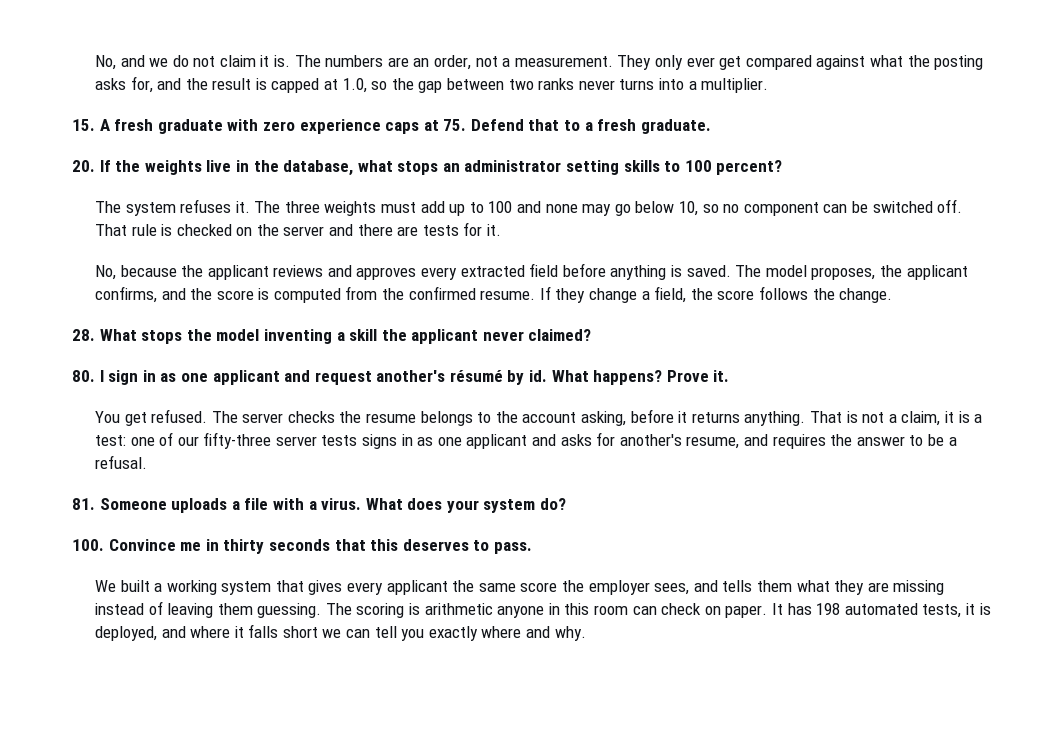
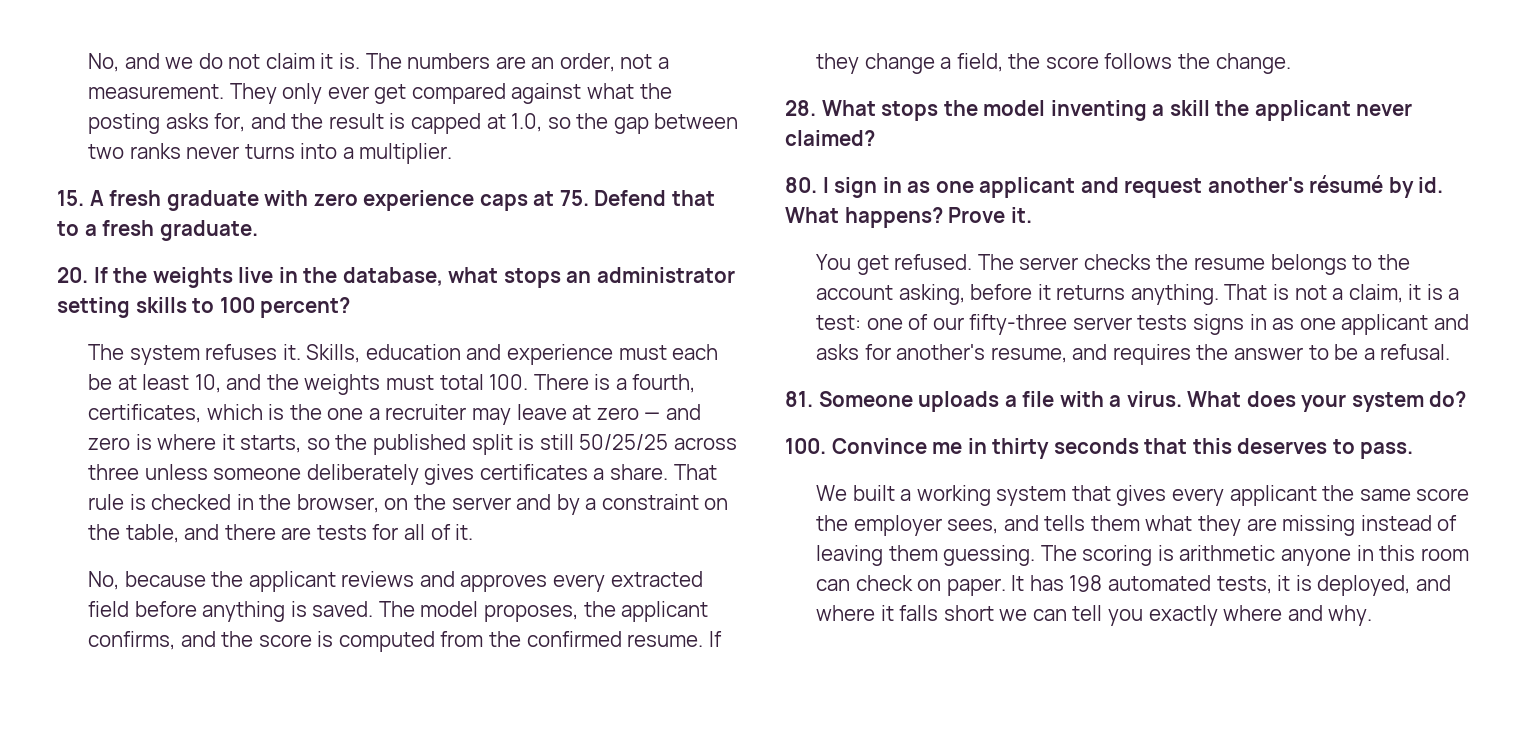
- The three weights must add up to 100 and none may go below 10, so no component can be switched off.
+ Skills, education and experience must each be at least 10, and the weights must total 100. There is a fourth, certificates, which is the one a recruiter may leave at zero — and zero is where it starts, so the published split is still 50/25/25 across three unless someone deliberately gives certificates a share.
- That rule is checked on the server and there are tests for it.
+ That rule is checked in the browser, on the server and by a constraint on the table, and there are tests for all of it.

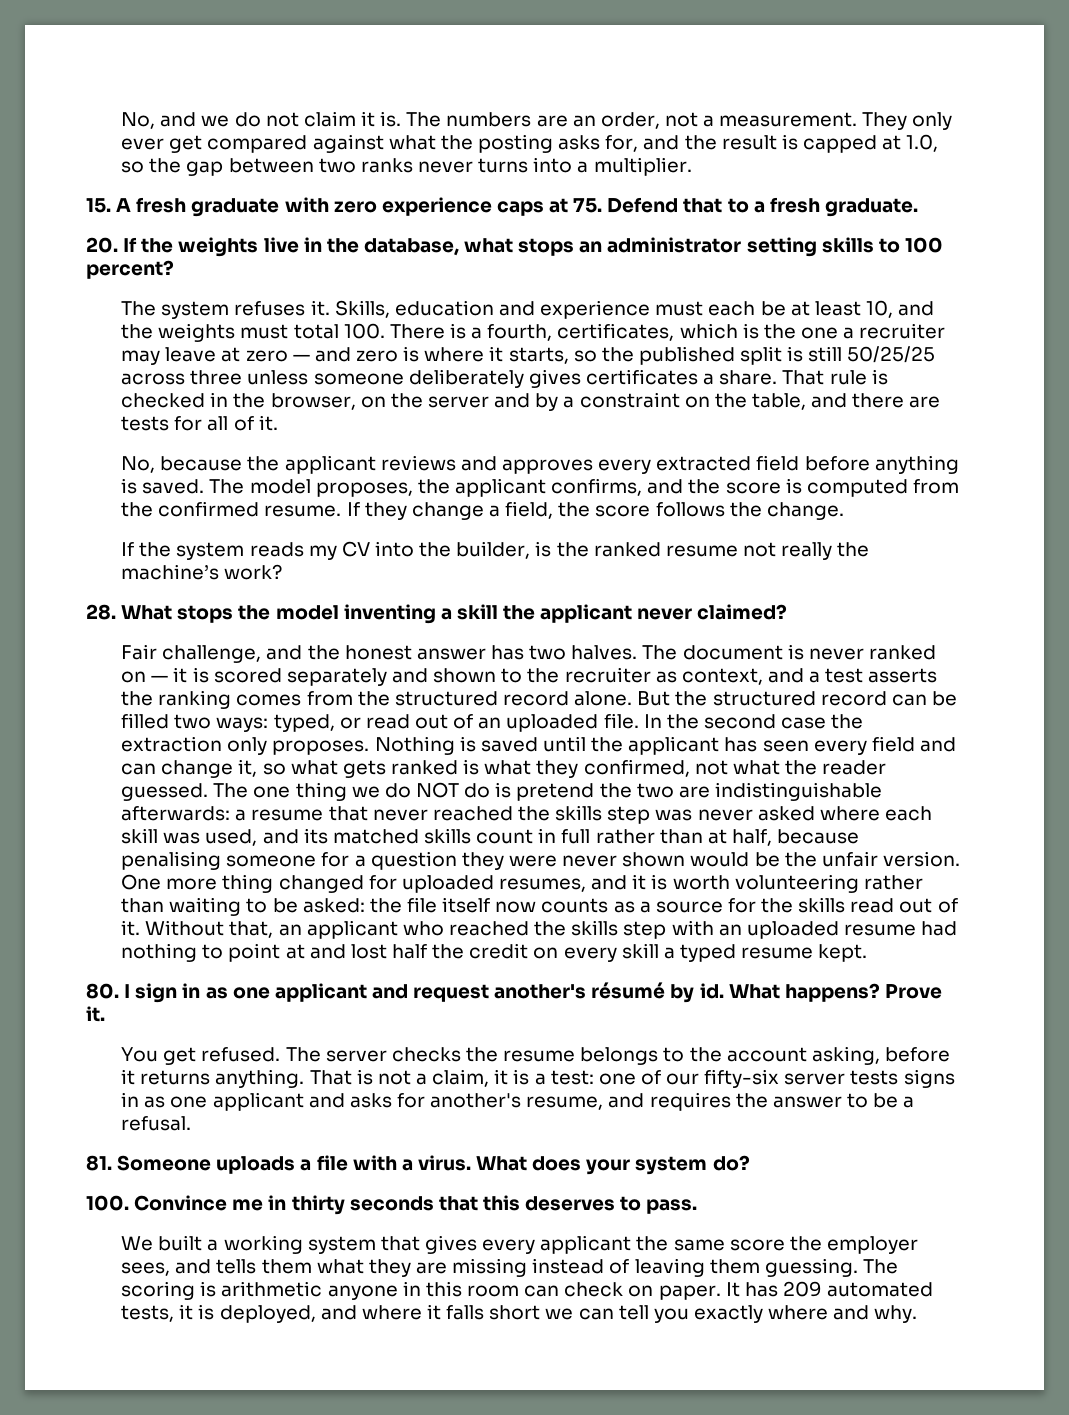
+ If the system reads my CV into the builder, is the ranked resume not really the machine’s work?
+ Fair challenge, and the honest answer has two halves. The document is never ranked on — it is scored separately and shown to the recruiter as context, and a test asserts the ranking comes from the structured record alone. But the structured record can be filled two ways: typed, or read out of an uploaded file. In the second case the extraction only proposes. Nothing is saved until the applicant has seen every field and can change it, so what gets ranked is what they confirmed, not what the reader guessed. The one thing we do NOT do is pretend the two are indistinguishable afterwards: a resume that never reached the skills step was never asked where each skill was used, and its matched skills count in full rather than at half, because penalising someone for a question they were never shown would be the unfair version. One more thing changed for uploaded resumes, and it is worth volunteering rather than waiting to be asked: the file itself now counts as a source for the skills read out of it. Without that, an applicant who reached the skills step with an uploaded resume had nothing to point at and lost half the credit on every skill a typed resume kept.
- That is not a claim, it is a test: one of our fifty-three server tests signs in as one applicant and asks for another's resume, and requires the answer to be a refusal.
+ That is not a claim, it is a test: one of our fifty-six server tests signs in as one applicant and asks for another's resume, and requires the answer to be a refusal.
- It has 198 automated tests, it is deployed, and where it falls short we can tell you exactly where and why.
+ It has 209 automated tests, it is deployed, and where it falls short we can tell you exactly where and why.

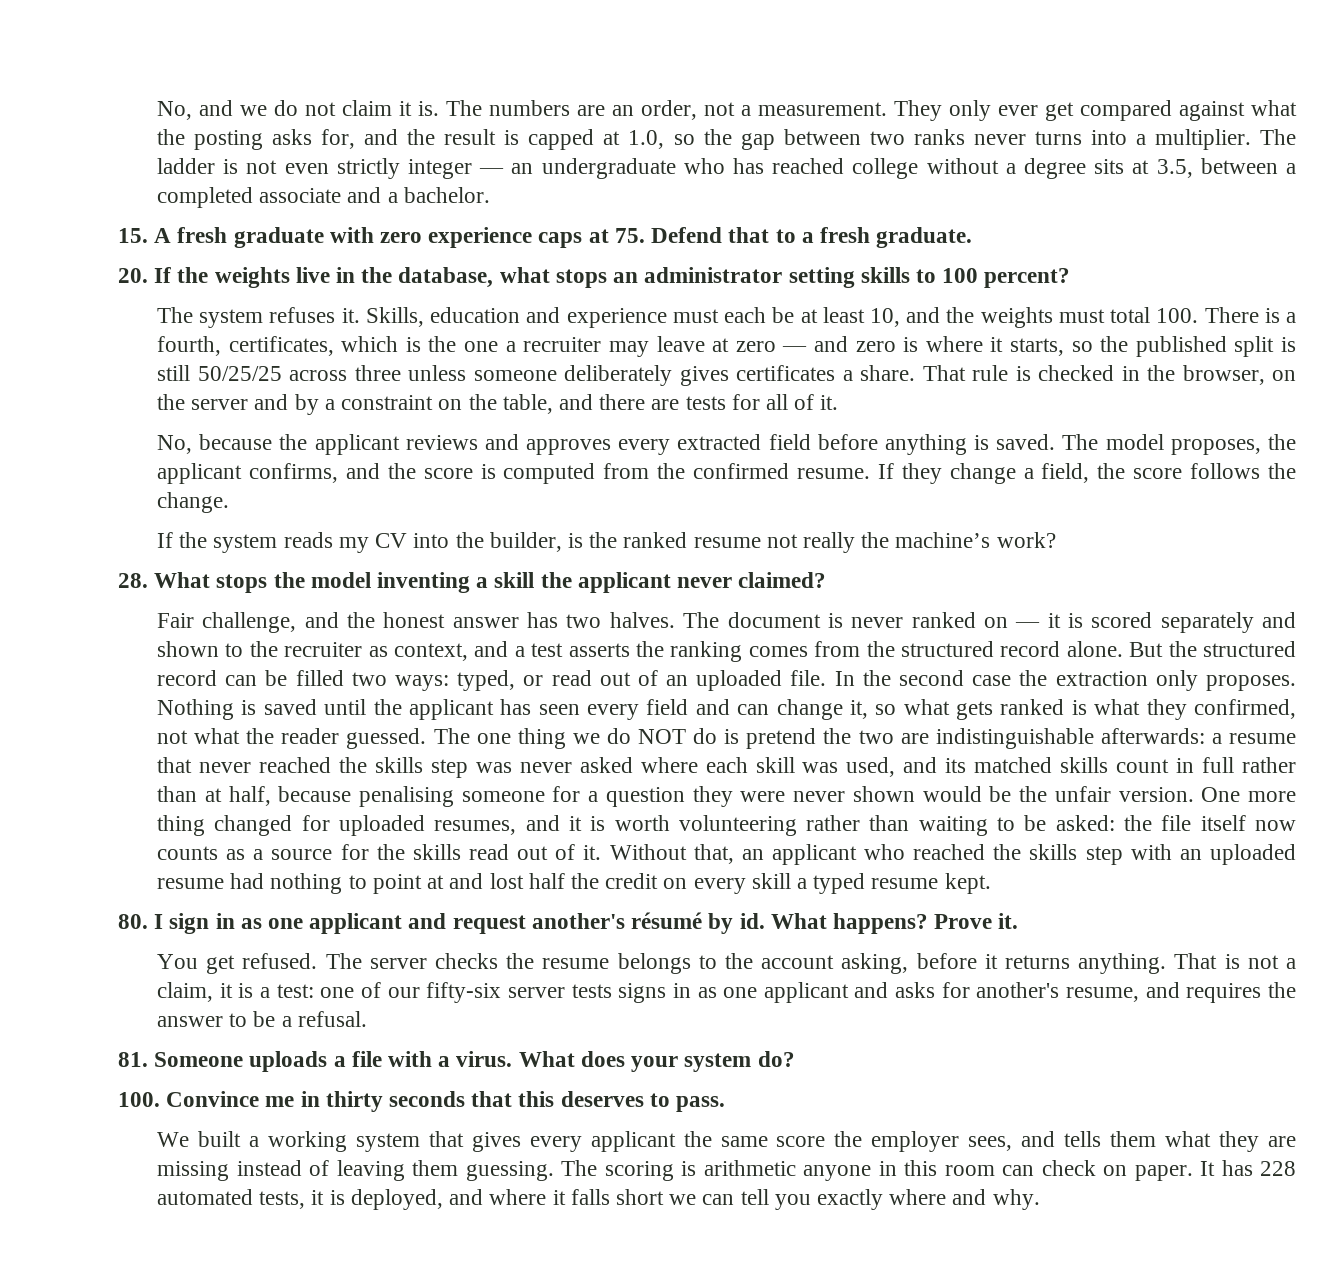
+ The ladder is not even strictly integer — an undergraduate who has reached college without a degree sits at 3.5, between a completed associate and a bachelor.
- It has 209 automated tests, it is deployed, and where it falls short we can tell you exactly where and why.
+ It has 228 automated tests, it is deployed, and where it falls short we can tell you exactly where and why.

